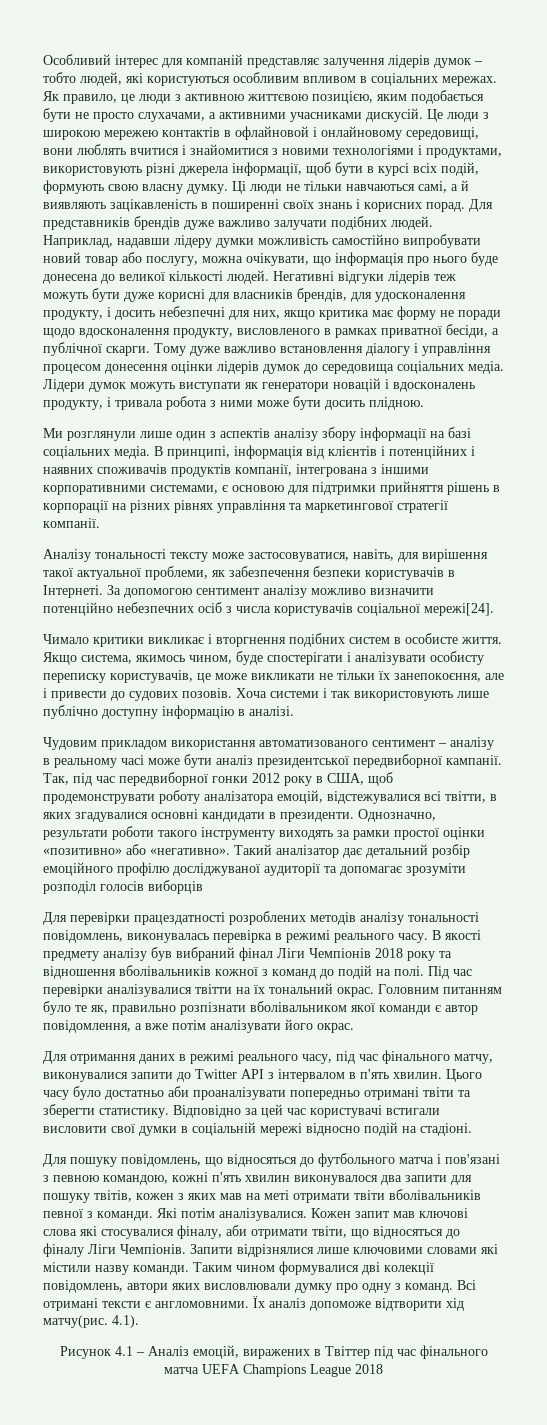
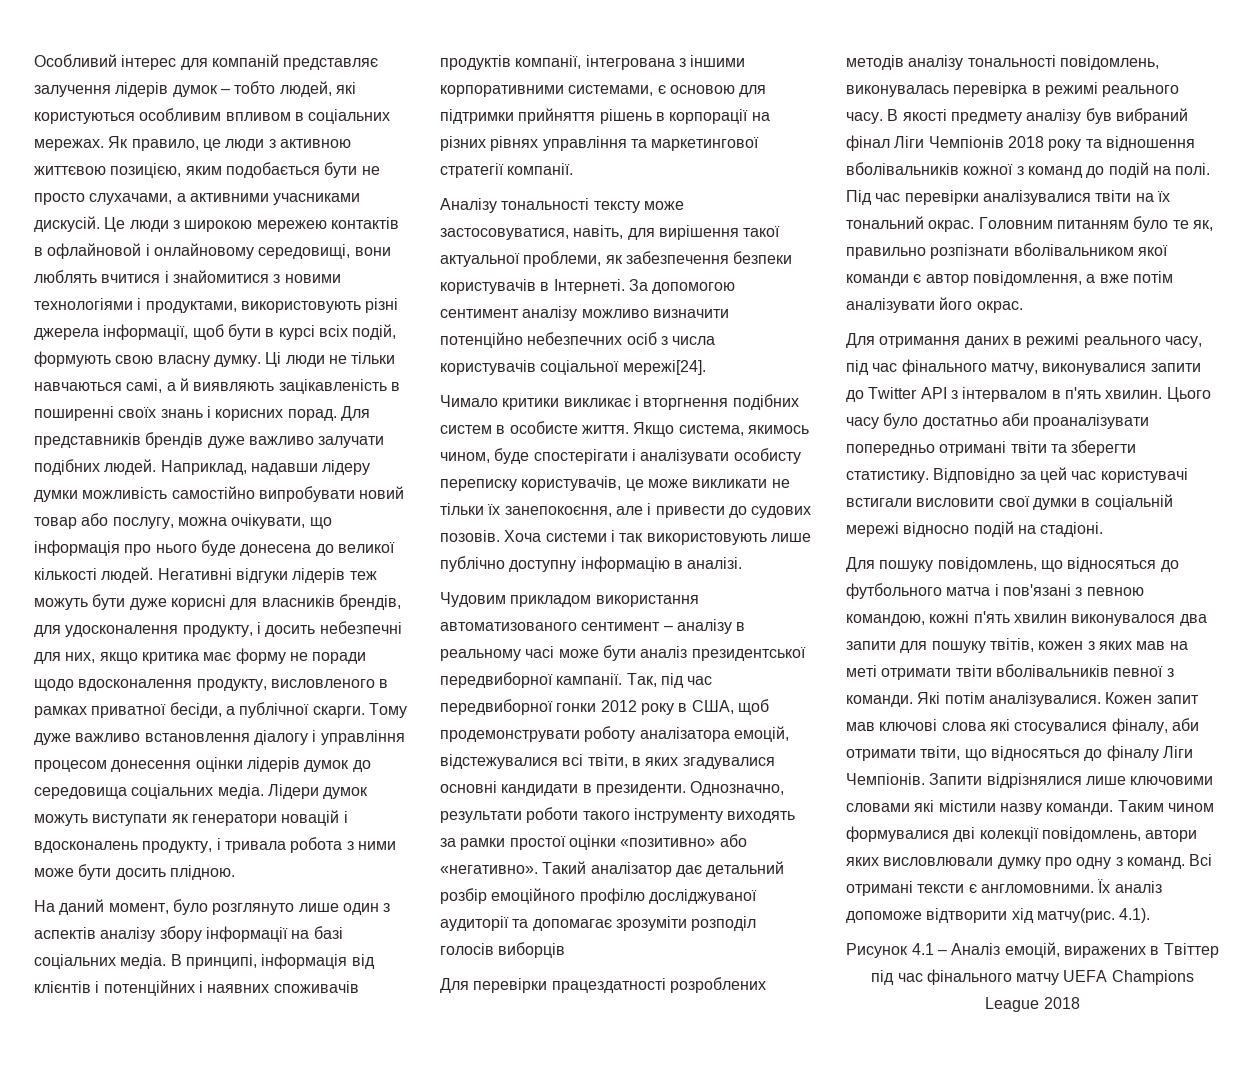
- Ми розглянули лише один з аспектів аналізу збору інформації на базі соціальних медіа.
+ На даний момент, було розглянуто лише один з аспектів аналізу збору інформації на базі соціальних медіа.
- Так, під час передвиборної гонки 2012 року в США, щоб продемонструвати роботу аналізатора емоцій, відстежувалися всі твітти, в яких згадувалися основні кандидати в президенти.
+ Так, під час передвиборної гонки 2012 року в США, щоб продемонструвати роботу аналізатора емоцій, відстежувалися всі твіти, в яких згадувалися основні кандидати в президенти.
- Під час перевірки аналізувалися твітти на їх тональний окрас.
+ Під час перевірки аналізувалися твіти на їх тональний окрас.
- Рисунок 4.1 – Аналіз емоцій, виражених в Твіттер під час фінального матча UEFA Champions League 2018
+ Рисунок 4.1 – Аналіз емоцій, виражених в Твіттер під час фінального матчу UEFA Champions League 2018

